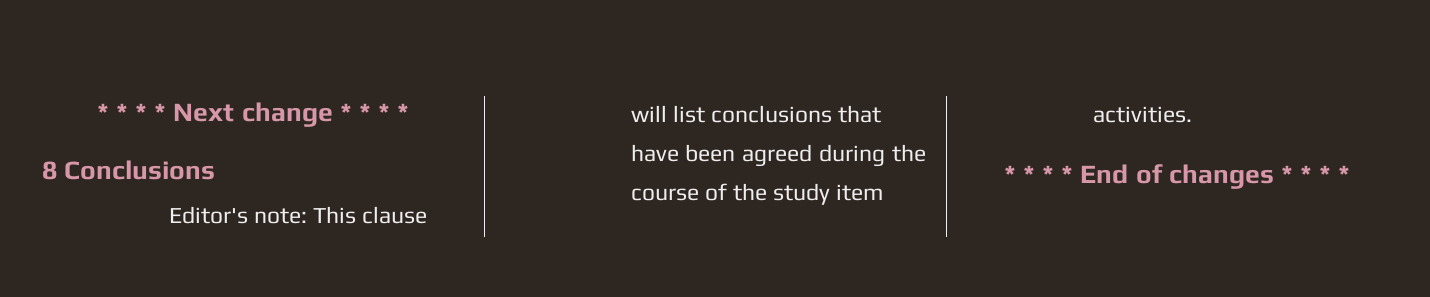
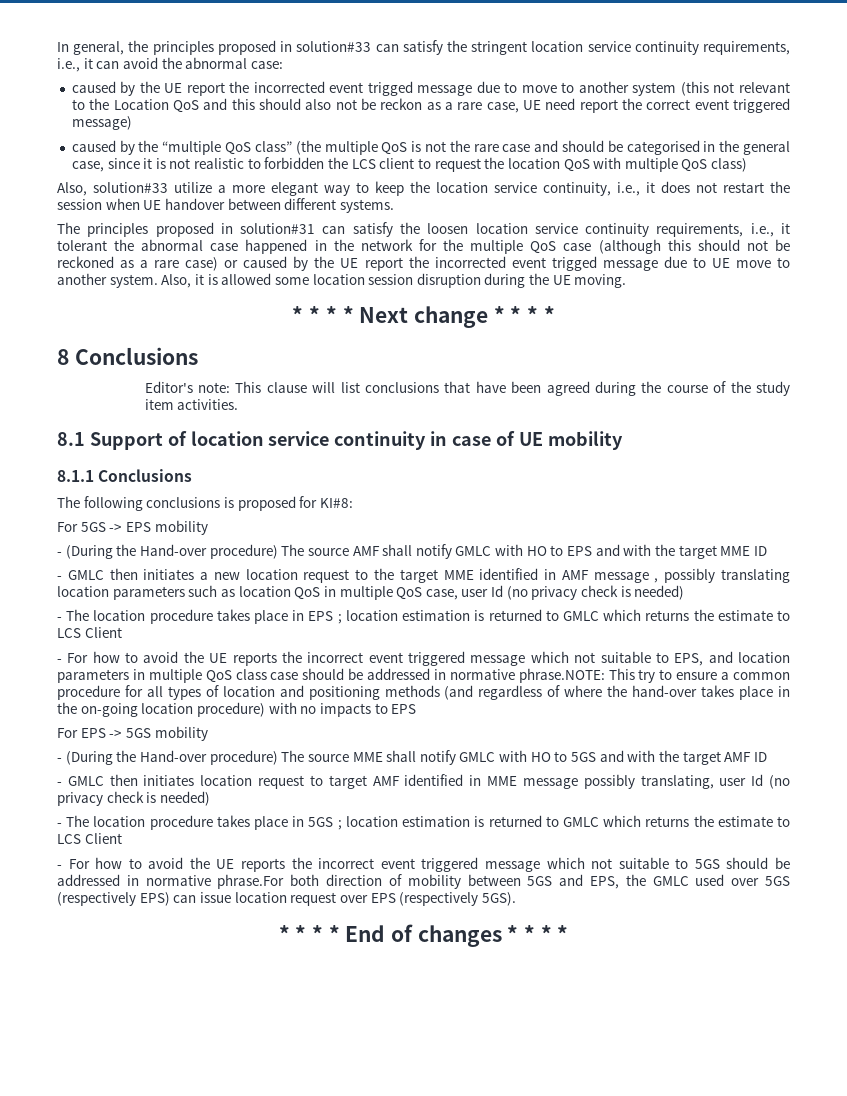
+ In general, the principles proposed in solution#33 can satisfy the stringent location service continuity requirements, i.e., it can avoid the abnormal case:
+ caused by the UE report the incorrected event trigged message due to move to another system (this not relevant to the Location QoS and this should also not be reckon as a rare case, UE need report the correct event triggered message)
+ caused by the “multiple QoS class” (the multiple QoS is not the rare case and should be categorised in the general case, since it is not realistic to forbidden the LCS client to request the location QoS with multiple QoS class)
+ Also, solution#33 utilize a more elegant way to keep the location service continuity, i.e., it does not restart the session when UE handover between different systems.
+ The principles proposed in solution#31 can satisfy the loosen location service continuity requirements, i.e., it tolerant the abnormal case happened in the network for the multiple QoS case (although this should not be reckoned as a rare case) or caused by the UE report the incorrected event trigged message due to UE move to another system. Also, it is allowed some location session disruption during the UE moving.
+ 8.1 Support of location service continuity in case of UE mobility
+ 8.1.1 Conclusions
+ The following conclusions is proposed for KI#8:
+ For 5GS -> EPS mobility
+ - (During the Hand-over procedure) The source AMF shall notify GMLC with HO to EPS and with the target MME ID
+ - GMLC then initiates a new location request to the target MME identified in AMF message , possibly translating location parameters such as location QoS in multiple QoS case, user Id (no privacy check is needed)
+ - The location procedure takes place in EPS ; location estimation is returned to GMLC which returns the estimate to LCS Client
+ - For how to avoid the UE reports the incorrect event triggered message which not suitable to EPS, and location parameters in multiple QoS class case should be addressed in normative phrase.NOTE: This try to ensure a common procedure for all types of location and positioning methods (and regardless of where the hand-over takes place in the on-going location procedure) with no impacts to EPS
+ For EPS -> 5GS mobility
+ - (During the Hand-over procedure) The source MME shall notify GMLC with HO to 5GS and with the target AMF ID
+ - GMLC then initiates location request to target AMF identified in MME message possibly translating, user Id (no privacy check is needed)
+ - The location procedure takes place in 5GS ; location estimation is returned to GMLC which returns the estimate to LCS Client
+ - For how to avoid the UE reports the incorrect event triggered message which not suitable to 5GS should be addressed in normative phrase.For both direction of mobility between 5GS and EPS, the GMLC used over 5GS (respectively EPS) can issue location request over EPS (respectively 5GS).

